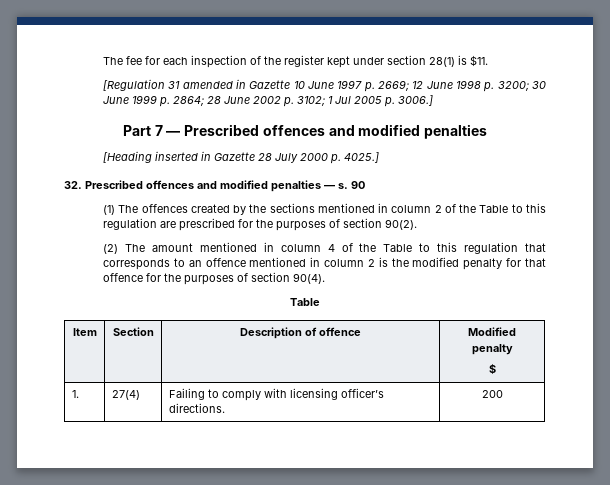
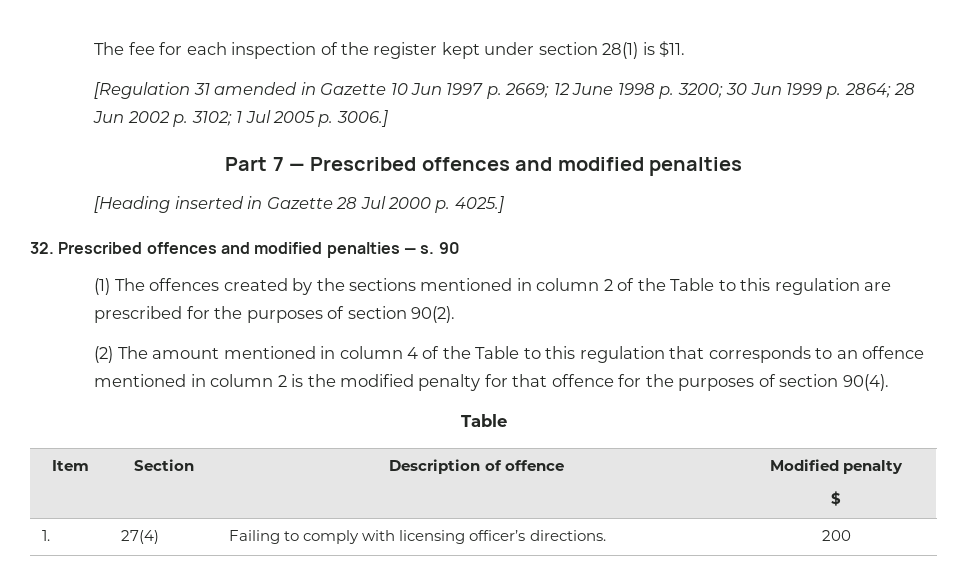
- [Regulation 31 amended in Gazette 10 June 1997 p. 2669; 12 June 1998 p. 3200; 30 June 1999 p. 2864; 28 June 2002 p. 3102; 1 Jul 2005 p. 3006.]
+ [Regulation 31 amended in Gazette 10 Jun 1997 p. 2669; 12 June 1998 p. 3200; 30 Jun 1999 p. 2864; 28 Jun 2002 p. 3102; 1 Jul 2005 p. 3006.]
- [Heading inserted in Gazette 28 July 2000 p. 4025.]
+ [Heading inserted in Gazette 28 Jul 2000 p. 4025.]

